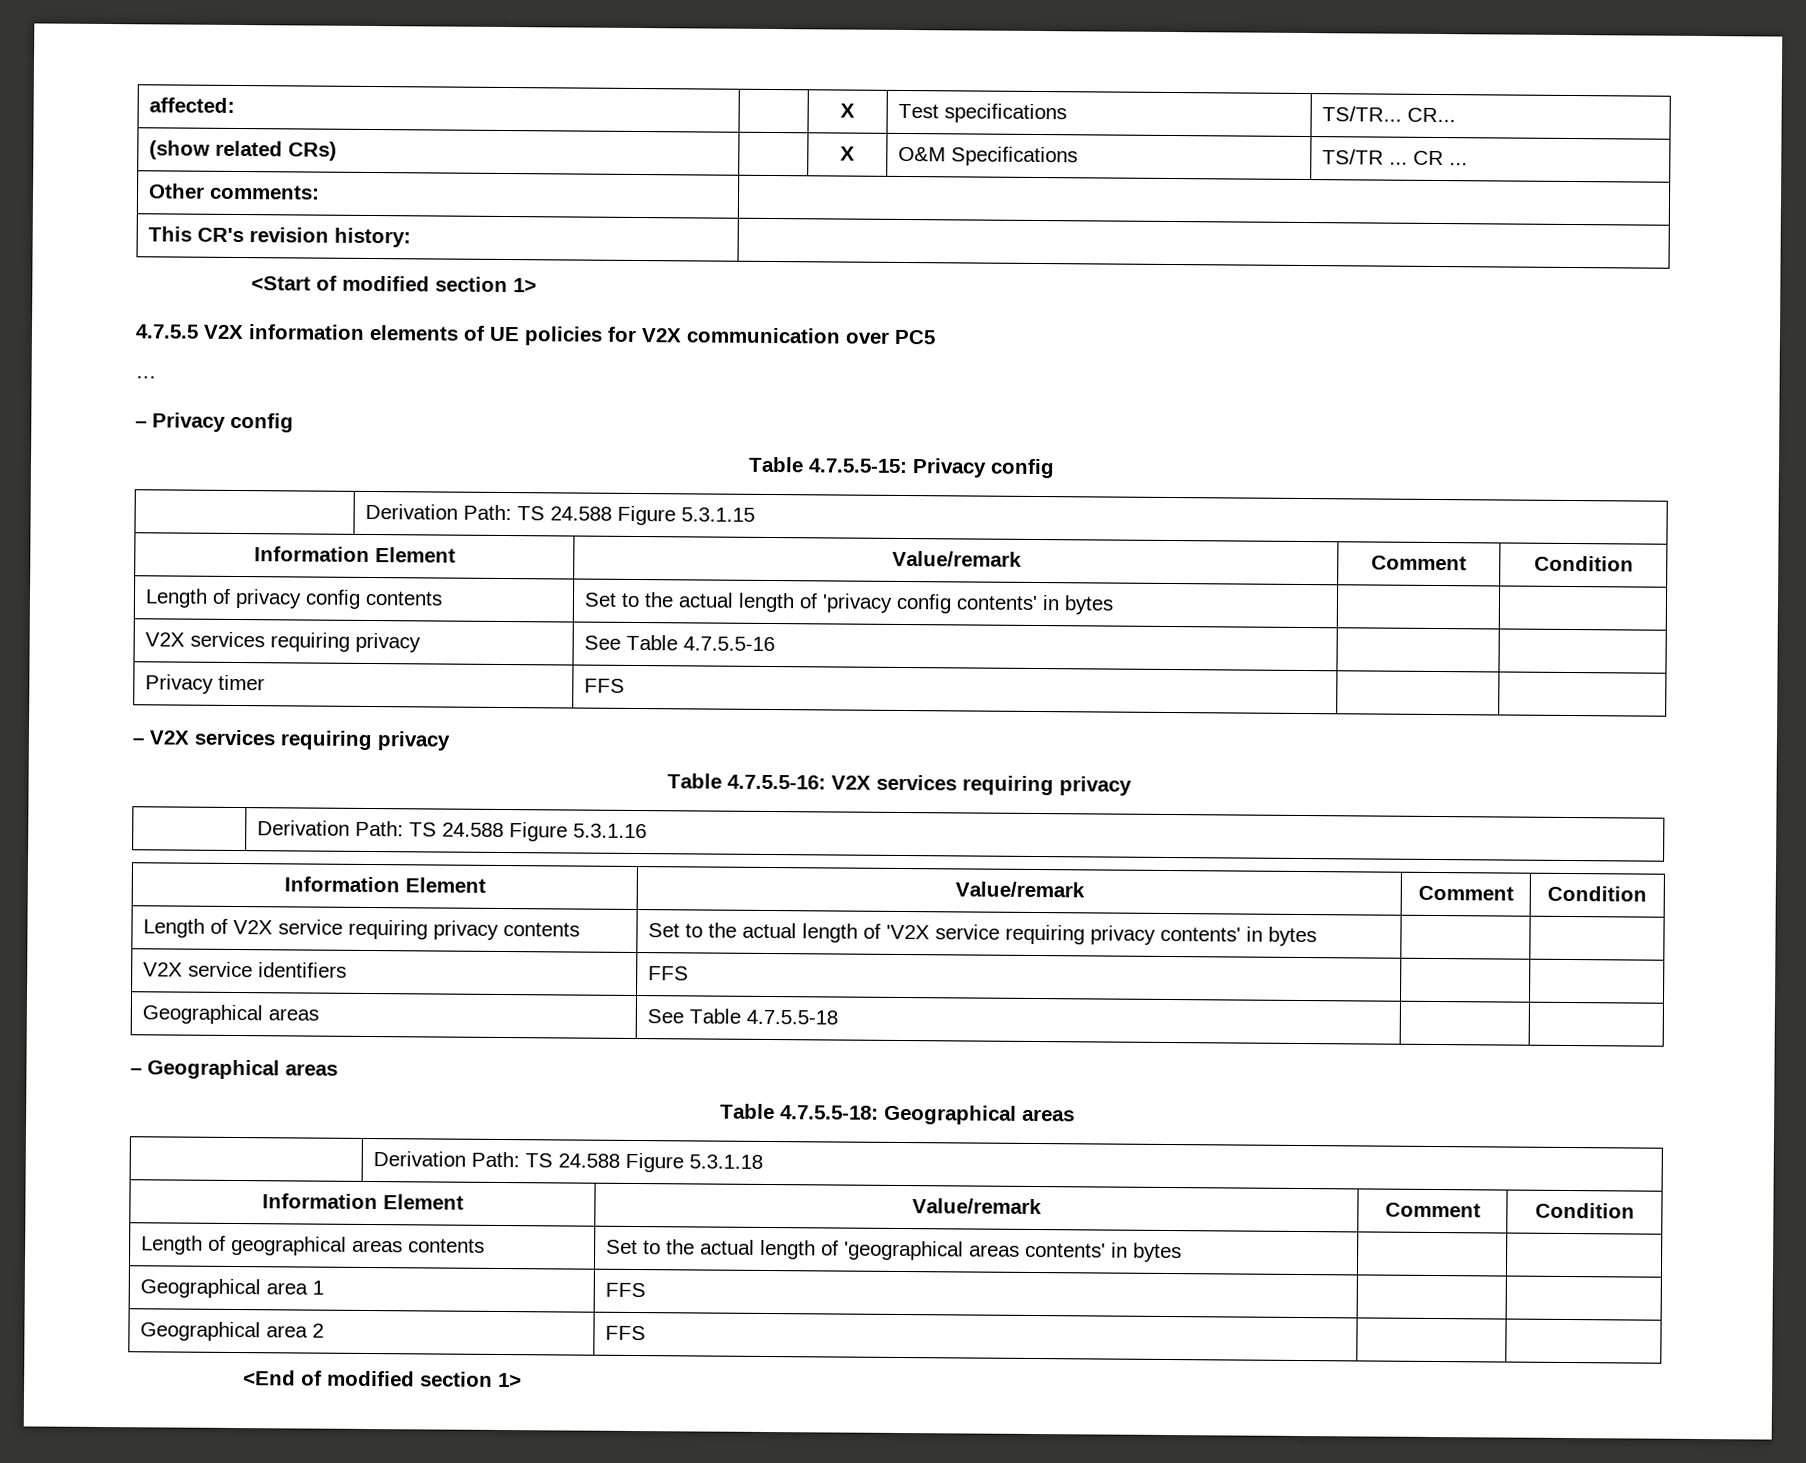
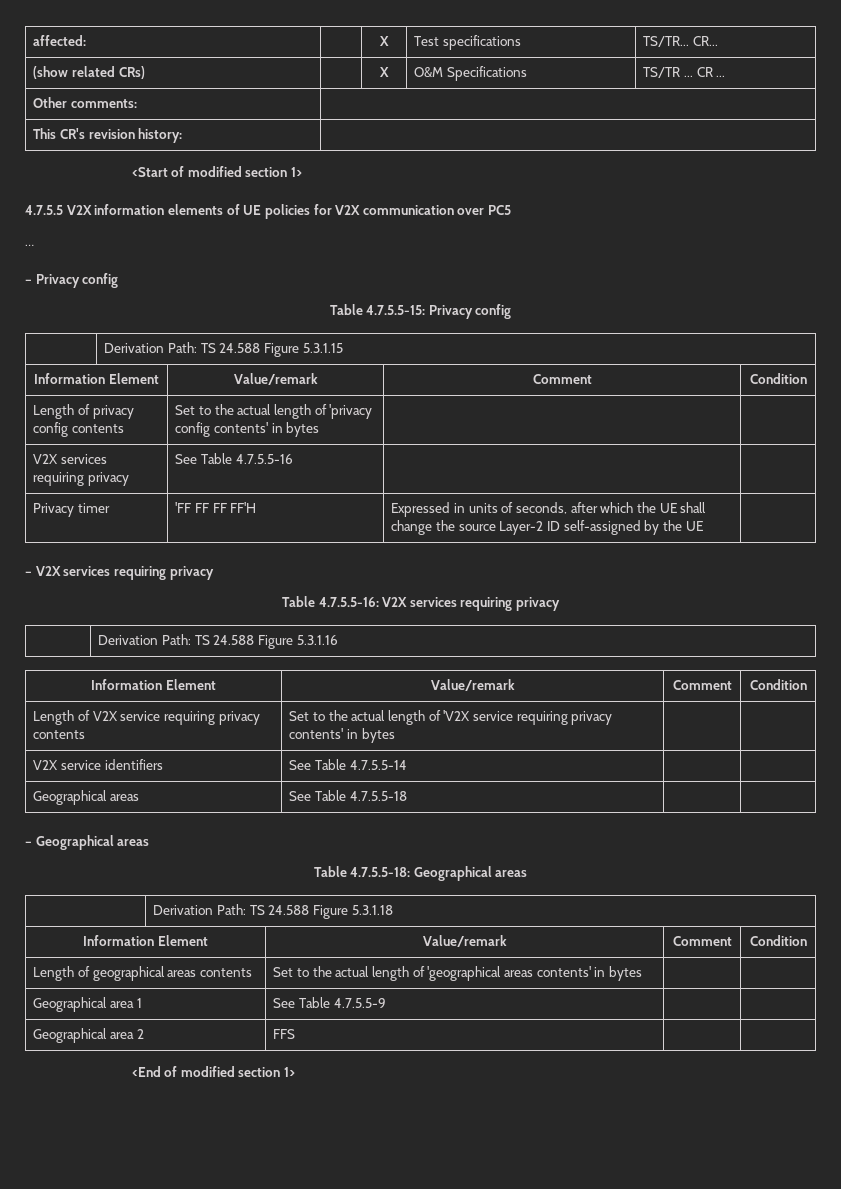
- Privacy timer | FFS | |
+ Privacy timer | 'FF FF FF FF'H | Expressed in units of seconds, after which the UE shall change the source Layer-2 ID self-assigned by the UE |
- V2X service identifiers | FFS | |
+ V2X service identifiers | See Table 4.7.5.5-14 | |
- Geographical area 1 | FFS | |
+ Geographical area 1 | See Table 4.7.5.5-9 | |

